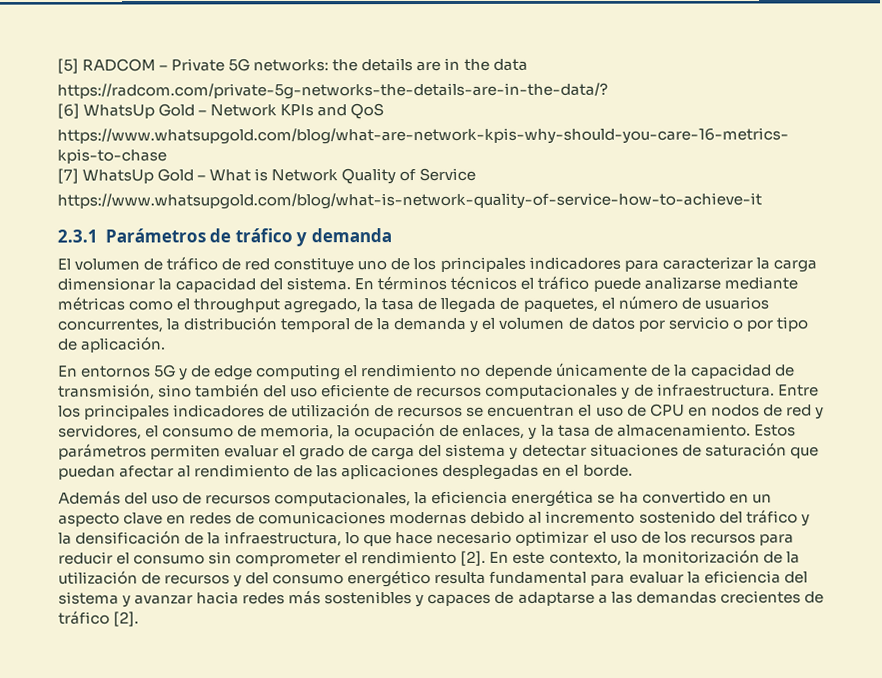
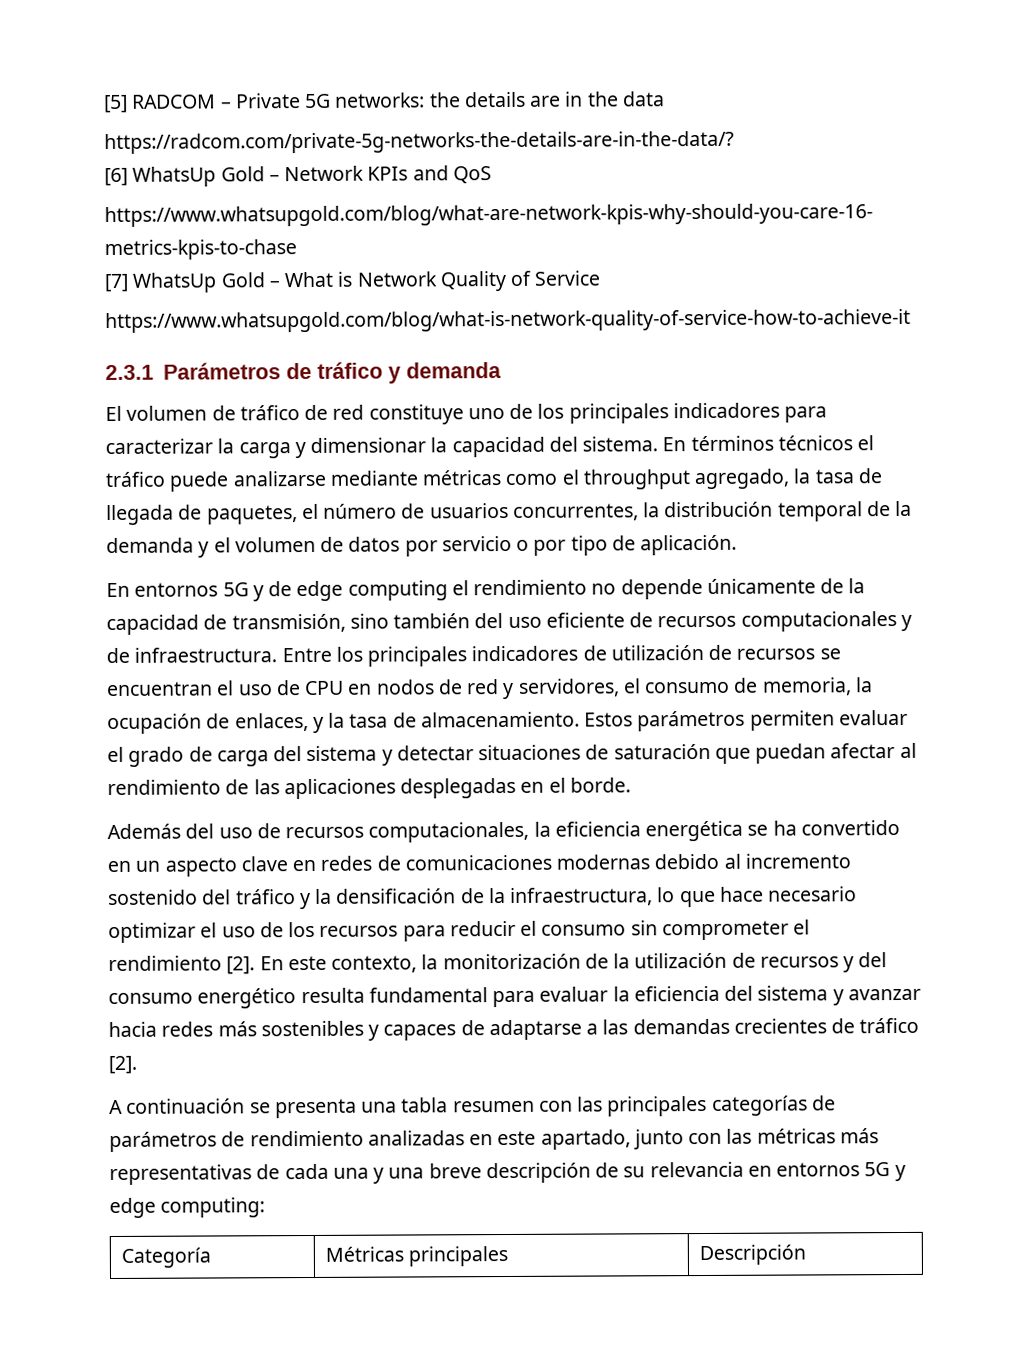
- El volumen de tráfico de red constituye uno de los principales indicadores para caracterizar la carga dimensionar la capacidad del sistema.
+ El volumen de tráfico de red constituye uno de los principales indicadores para caracterizar la carga y dimensionar la capacidad del sistema.
+ A continuación se presenta una tabla resumen con las principales categorías de parámetros de rendimiento analizadas en este apartado, junto con las métricas más representativas de cada una y una breve descripción de su relevancia en entornos 5G y edge computing:
+ Categoría | Métricas principales | Descripción

